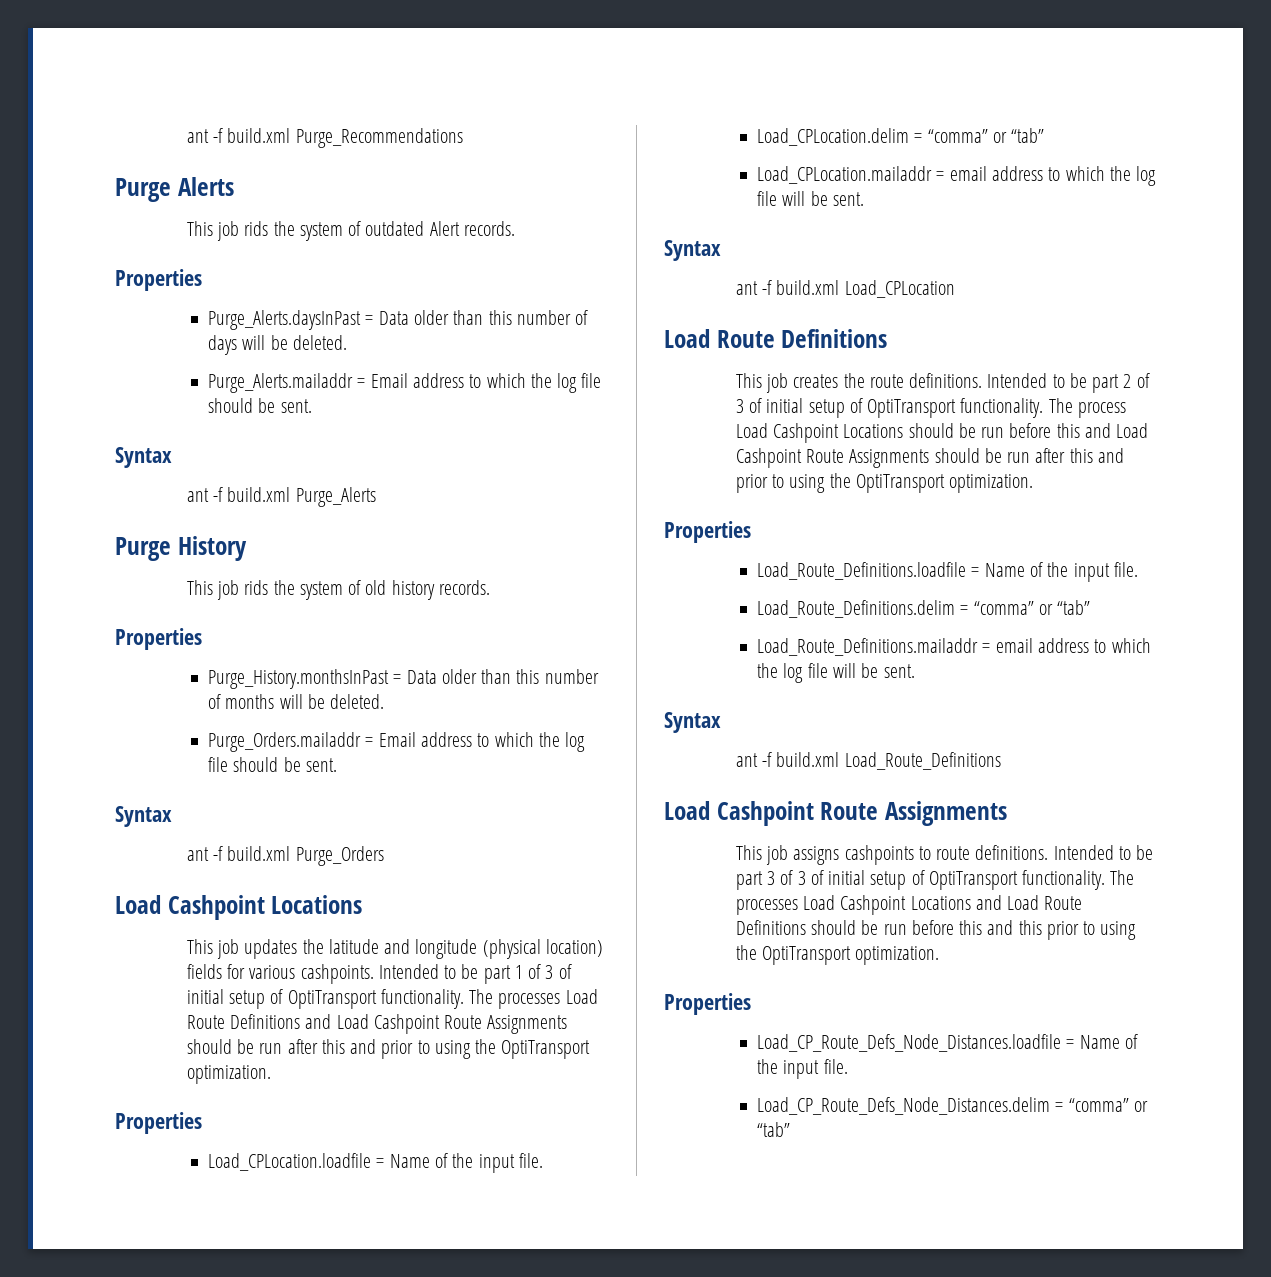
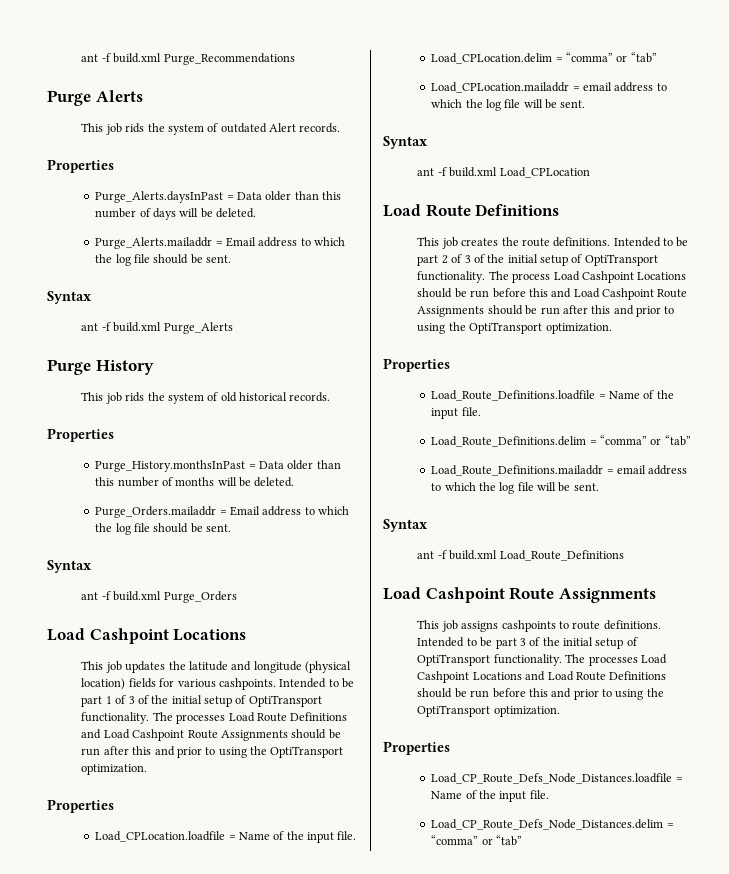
- This job rids the system of old history records.
+ This job rids the system of old historical records.
- Intended to be part 1 of 3 of initial setup of OptiTransport functionality.
+ Intended to be part 1 of 3 of the initial setup of OptiTransport functionality.
- Intended to be part 2 of 3 of initial setup of OptiTransport functionality.
+ Intended to be part 2 of 3 of the initial setup of OptiTransport functionality.
- Intended to be part 3 of 3 of initial setup of OptiTransport functionality.
+ Intended to be part 3 of the initial setup of OptiTransport functionality.
- The processes Load Cashpoint Locations and Load Route Definitions should be run before this and this prior to using the OptiTransport optimization.
+ The processes Load Cashpoint Locations and Load Route Definitions should be run before this and prior to using the OptiTransport optimization.

